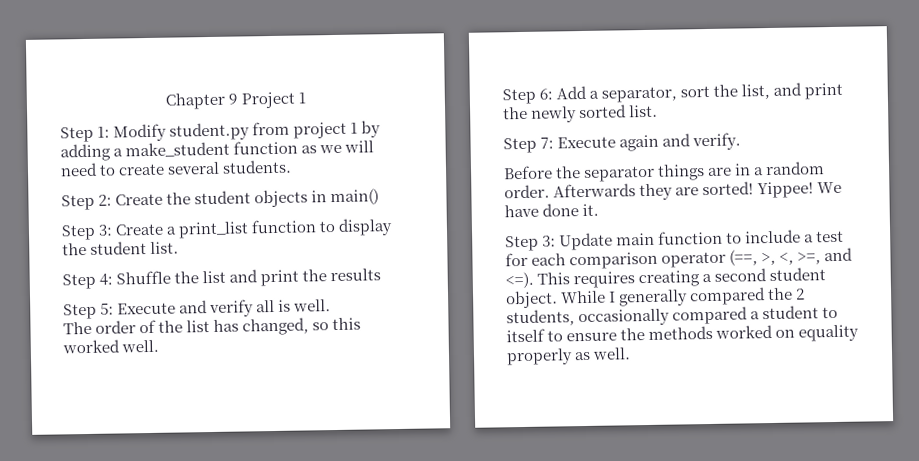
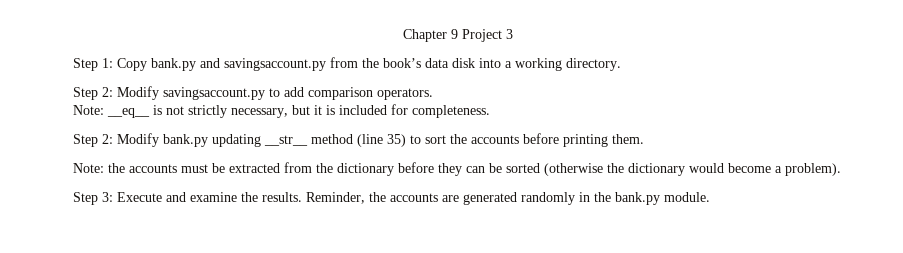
- Chapter 9 Project 1
+ Chapter 9 Project 3
- Step 1: Modify student.py from project 1 by adding a make_student function as we will need to create several students.
- Step 2: Create the student objects in main()
- Step 3: Create a print_list function to display the student list.
- Step 4: Shuffle the list and print the results
- Step 5: Execute and verify all is well.
- The order of the list has changed, so this worked well.
- Step 6: Add a separator, sort the list, and print the newly sorted list.
- Step 7: Execute again and verify.
- Before the separator things are in a random order. Afterwards they are sorted! Yippee! We have done it.
- Step 3: Update main function to include a test for each comparison operator (==, >, <, >=, and <=). This requires creating a second student object. While I generally compared the 2 students, occasionally compared a student to itself to ensure the methods worked on equality properly as well.
+ Step 1: Copy bank.py and savingsaccount.py from the book’s data disk into a working directory.
+ Step 2: Modify savingsaccount.py to add comparison operators.
+ Note: __eq__ is not strictly necessary, but it is included for completeness.
+ Step 2: Modify bank.py updating __str__ method (line 35) to sort the accounts before printing them.
+ Note: the accounts must be extracted from the dictionary before they can be sorted (otherwise the dictionary would become a problem).
+ Step 3: Execute and examine the results. Reminder, the accounts are generated randomly in the bank.py module.

